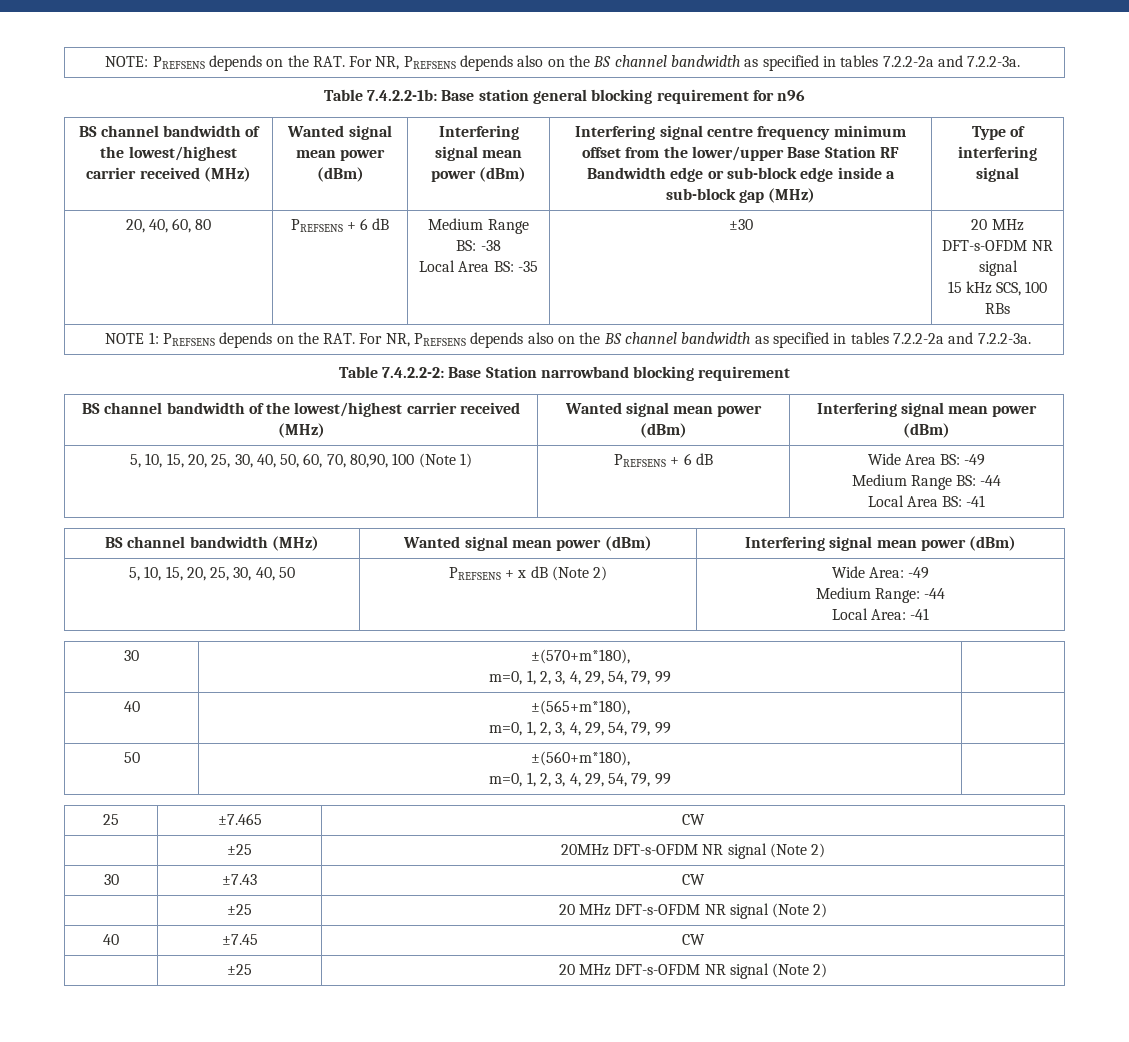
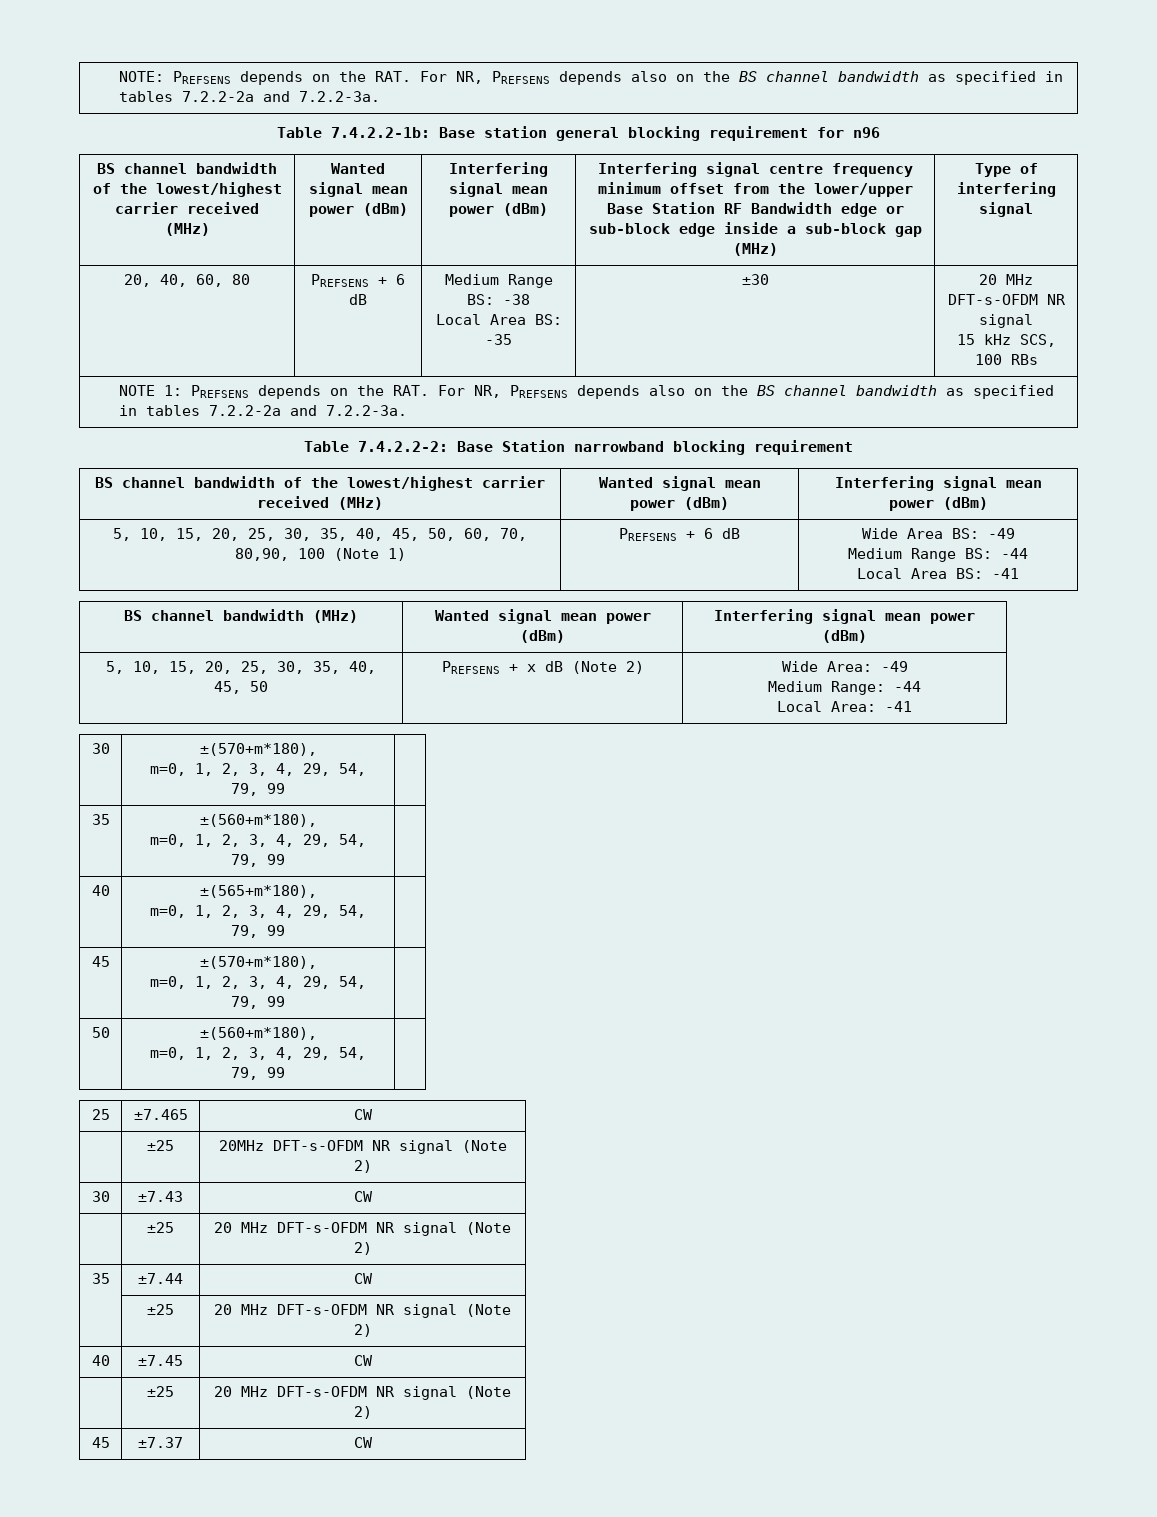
- 5, 10, 15, 20, 25, 30, 40, 50, 60, 70, 80,90, 100 (Note 1) | PREFSENS + 6 dB | Wide Area BS: -49
+ 5, 10, 15, 20, 25, 30, 35, 40, 45, 50, 60, 70, 80,90, 100 (Note 1) | PREFSENS + 6 dB | Wide Area BS: -49
- 5, 10, 15, 20, 25, 30, 40, 50 | PREFSENS + x dB (Note 2) | Wide Area: -49
+ 5, 10, 15, 20, 25, 30, 35, 40, 45, 50 | PREFSENS + x dB (Note 2) | Wide Area: -49
+ 35 | ±(560+m*180),
+ m=0, 1, 2, 3, 4, 29, 54, 79, 99 |
+ 45 | ±(570+m*180),
+ m=0, 1, 2, 3, 4, 29, 54, 79, 99 |
+ 35 | ±7.44 | CW
+ | ±25 | 20 MHz DFT-s-OFDM NR signal (Note 2)
+ 45 | ±7.37 | CW

